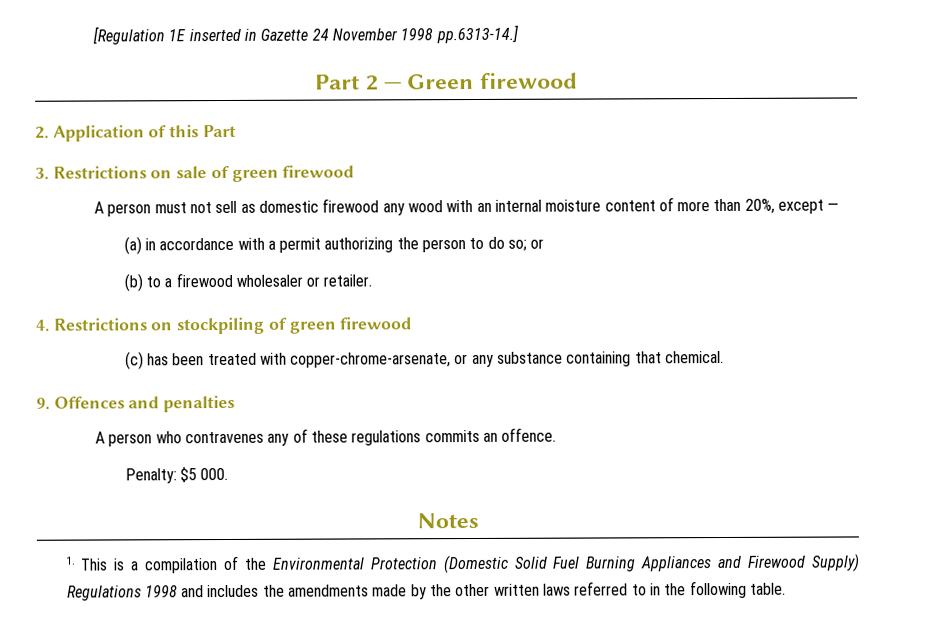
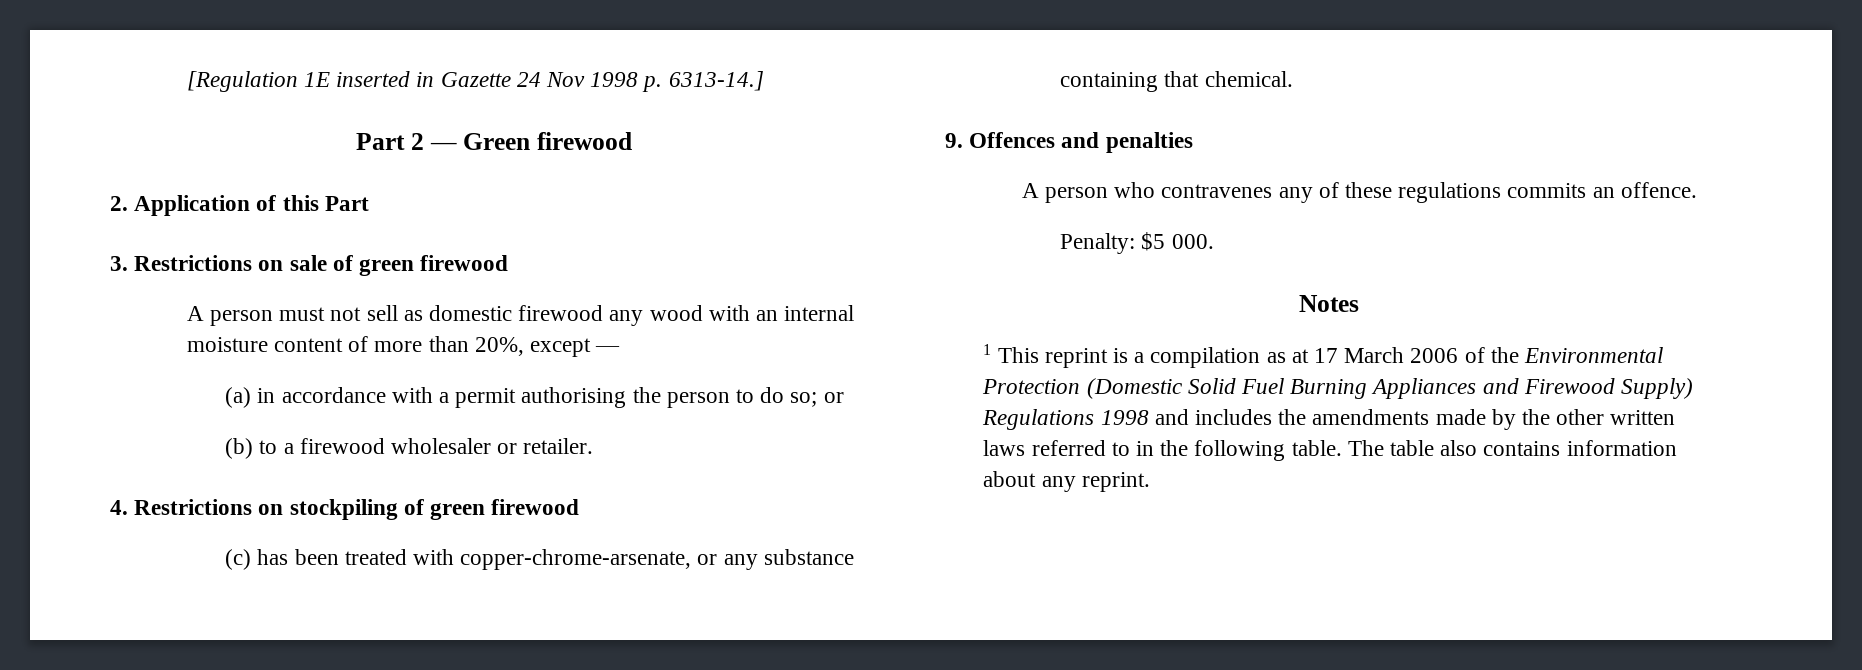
- [Regulation 1E inserted in Gazette 24 November 1998 pp.6313-14.]
+ [Regulation 1E inserted in Gazette 24 Nov 1998 p. 6313-14.]
- (a) in accordance with a permit authorizing the person to do so; or
+ (a) in accordance with a permit authorising the person to do so; or
- 1. This is a compilation of the Environmental Protection (Domestic Solid Fuel Burning Appliances and Firewood Supply) Regulations 1998 and includes the amendments made by the other written laws referred to in the following table.
+ 1 This reprint is a compilation as at 17 March 2006 of the Environmental Protection (Domestic Solid Fuel Burning Appliances and Firewood Supply) Regulations 1998 and includes the amendments made by the other written laws referred to in the following table.
+ The table also contains information about any reprint.

